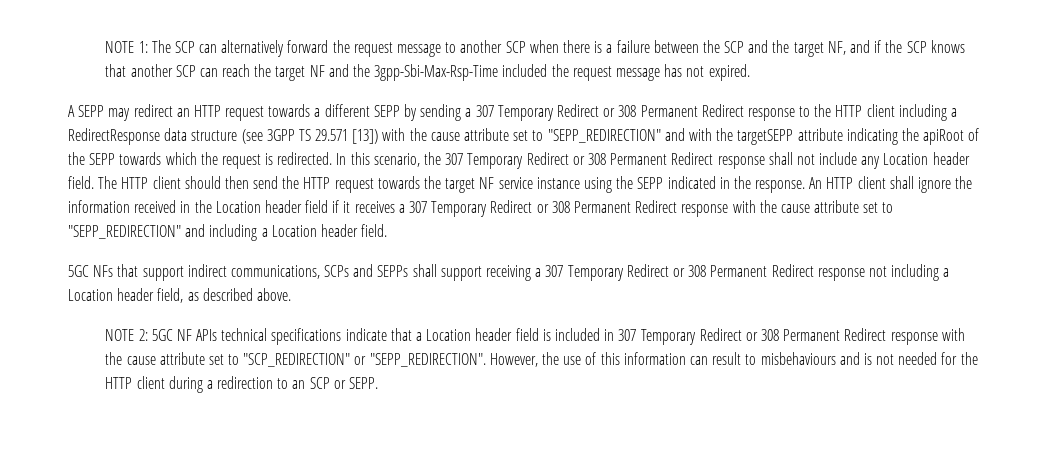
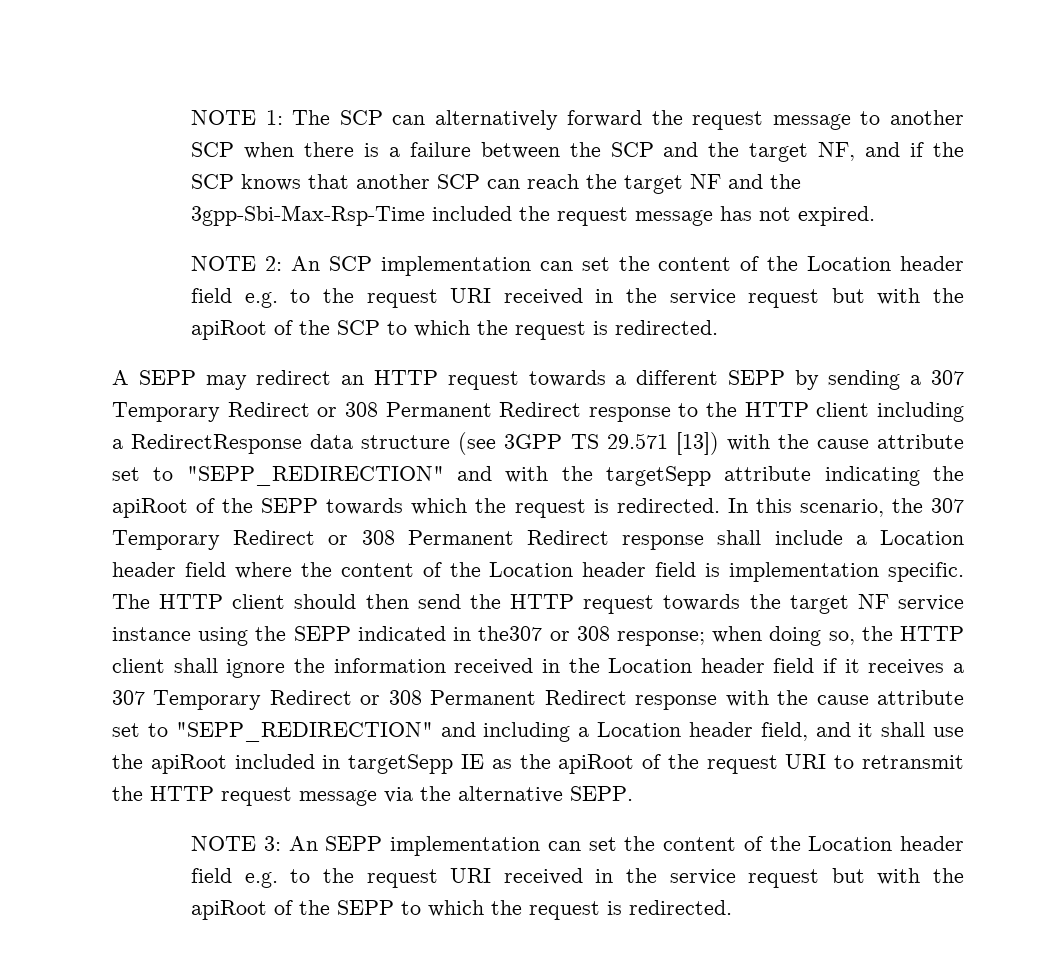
+ NOTE 2: An SCP implementation can set the content of the Location header field e.g. to the request URI received in the service request but with the apiRoot of the SCP to which the request is redirected.
- A SEPP may redirect an HTTP request towards a different SEPP by sending a 307 Temporary Redirect or 308 Permanent Redirect response to the HTTP client including a RedirectResponse data structure (see 3GPP TS 29.571 [13]) with the cause attribute set to "SEPP_REDIRECTION" and with the targetSEPP attribute indicating the apiRoot of the SEPP towards which the request is redirected.
+ A SEPP may redirect an HTTP request towards a different SEPP by sending a 307 Temporary Redirect or 308 Permanent Redirect response to the HTTP client including a RedirectResponse data structure (see 3GPP TS 29.571 [13]) with the cause attribute set to "SEPP_REDIRECTION" and with the targetSepp attribute indicating the apiRoot of the SEPP towards which the request is redirected.
- In this scenario, the 307 Temporary Redirect or 308 Permanent Redirect response shall not include any Location header field.
+ In this scenario, the 307 Temporary Redirect or 308 Permanent Redirect response shall include a Location header field where the content of the Location header field is implementation specific.
- The HTTP client should then send the HTTP request towards the target NF service instance using the SEPP indicated in the response. An HTTP client shall ignore the information received in the Location header field if it receives a 307 Temporary Redirect or 308 Permanent Redirect response with the cause attribute set to "SEPP_REDIRECTION" and including a Location header field.
- 5GC NFs that support indirect communications, SCPs and SEPPs shall support receiving a 307 Temporary Redirect or 308 Permanent Redirect response not including a Location header field, as described above.
- NOTE 2: 5GC NF APIs technical specifications indicate that a Location header field is included in 307 Temporary Redirect or 308 Permanent Redirect response with the cause attribute set to "SCP_REDIRECTION" or "SEPP_REDIRECTION". However, the use of this information can result to misbehaviours and is not needed for the HTTP client during a redirection to an SCP or SEPP.
+ The HTTP client should then send the HTTP request towards the target NF service instance using the SEPP indicated in the307 or 308 response; when doing so, the HTTP client shall ignore the information received in the Location header field if it receives a 307 Temporary Redirect or 308 Permanent Redirect response with the cause attribute set to "SEPP_REDIRECTION" and including a Location header field, and it shall use the apiRoot included in targetSepp IE as the apiRoot of the request URI to retransmit the HTTP request message via the alternative SEPP.
+ NOTE 3: An SEPP implementation can set the content of the Location header field e.g. to the request URI received in the service request but with the apiRoot of the SEPP to which the request is redirected.

